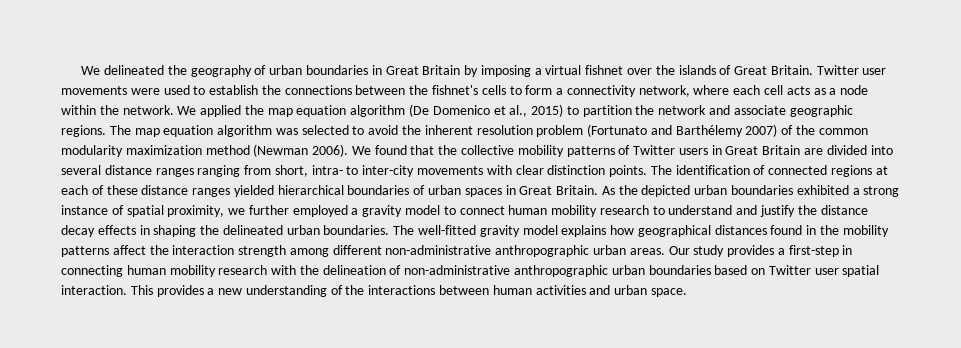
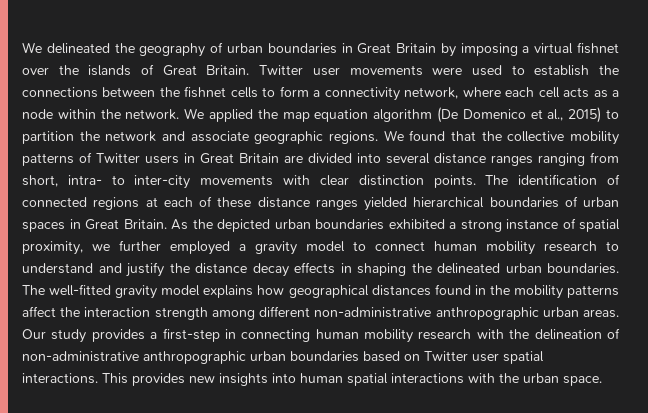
- Twitter user movements were used to establish the connections between the fishnet's cells to form a connectivity network, where each cell acts as a node within the network.
+ Twitter user movements were used to establish the connections between the fishnet cells to form a connectivity network, where each cell acts as a node within the network.
- The map equation algorithm was selected to avoid the inherent resolution problem (Fortunato and Barthélemy 2007) of the common modularity maximization method (Newman 2006).
- Our study provides a first-step in connecting human mobility research with the delineation of non-administrative anthropographic urban boundaries based on Twitter user spatial interaction.
+ Our study provides a first-step in connecting human mobility research with the delineation of non-administrative anthropographic urban boundaries based on Twitter user spatial interactions.
- This provides a new understanding of the interactions between human activities and urban space.
+ This provides new insights into human spatial interactions with the urban space.

